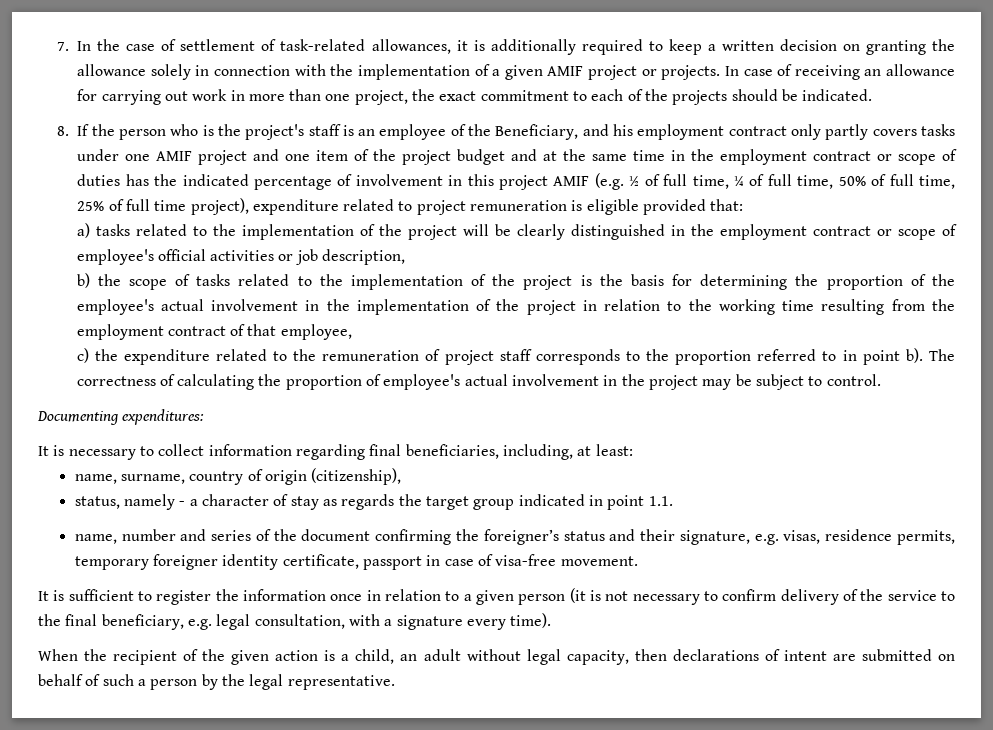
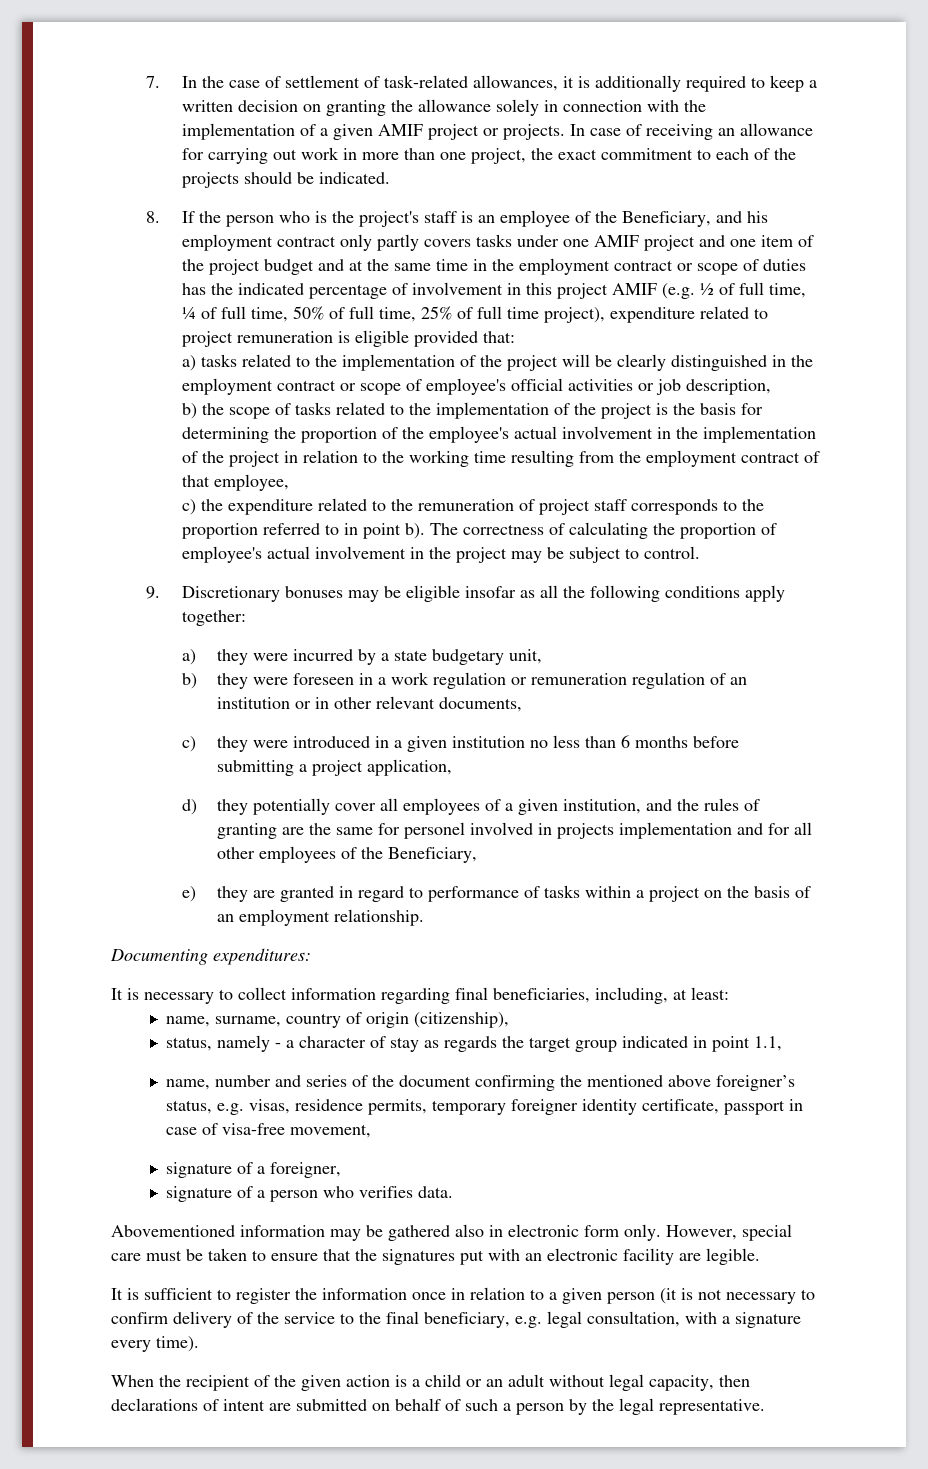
+ 9. Discretionary bonuses may be eligible insofar as all the following conditions apply together:
+ a) they were incurred by a state budgetary unit,
+ b) they were foreseen in a work regulation or remuneration regulation of an institution or in other relevant documents,
+ c) they were introduced in a given institution no less than 6 months before submitting a project application,
+ d) they potentially cover all employees of a given institution, and the rules of granting are the same for personel involved in projects implementation and for all other employees of the Beneficiary,
+ e) they are granted in regard to performance of tasks within a project on the basis of an employment relationship.
- status, namely - a character of stay as regards the target group indicated in point 1.1.
+ status, namely - a character of stay as regards the target group indicated in point 1.1,
- name, number and series of the document confirming the foreigner’s status and their signature, e.g. visas, residence permits, temporary foreigner identity certificate, passport in case of visa-free movement.
+ name, number and series of the document confirming the mentioned above foreigner’s status, e.g. visas, residence permits, temporary foreigner identity certificate, passport in case of visa-free movement,
+ signature of a foreigner,
+ signature of a person who verifies data.
+ Abovementioned information may be gathered also in electronic form only. However, special care must be taken to ensure that the signatures put with an electronic facility are legible.
- When the recipient of the given action is a child, an adult without legal capacity, then declarations of intent are submitted on behalf of such a person by the legal representative.
+ When the recipient of the given action is a child or an adult without legal capacity, then declarations of intent are submitted on behalf of such a person by the legal representative.

